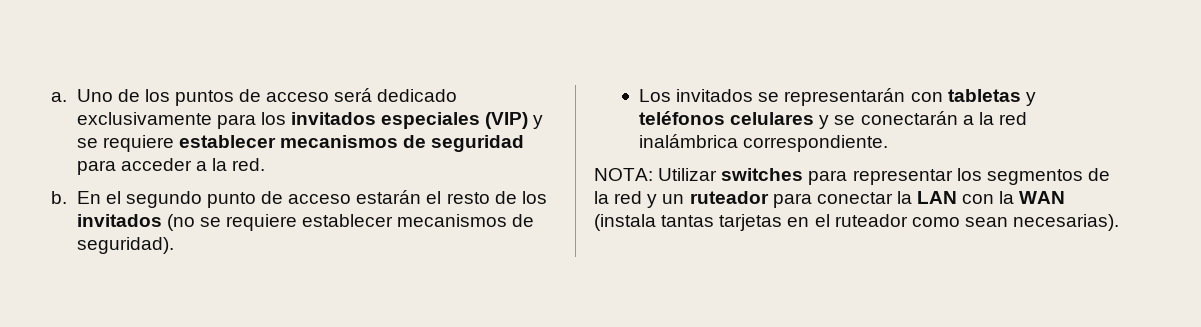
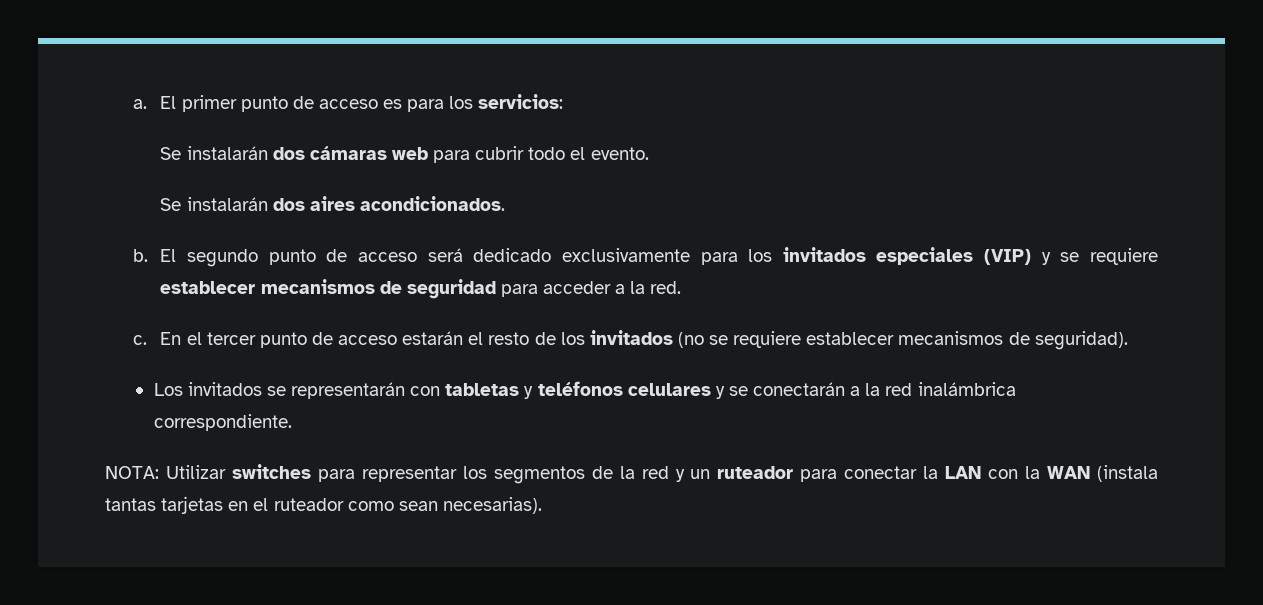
- Uno de los puntos de acceso será dedicado exclusivamente para los invitados especiales (VIP) y se requiere establecer mecanismos de seguridad para acceder a la red.
+ El primer punto de acceso es para los servicios:
+ Se instalarán dos cámaras web para cubrir todo el evento.
+ Se instalarán dos aires acondicionados.
+ b. El segundo punto de acceso será dedicado exclusivamente para los invitados especiales (VIP) y se requiere establecer mecanismos de seguridad para acceder a la red.
- b.
+ c.
- En el segundo punto de acceso estarán el resto de los invitados (no se requiere establecer mecanismos de seguridad).
+ En el tercer punto de acceso estarán el resto de los invitados (no se requiere establecer mecanismos de seguridad).

